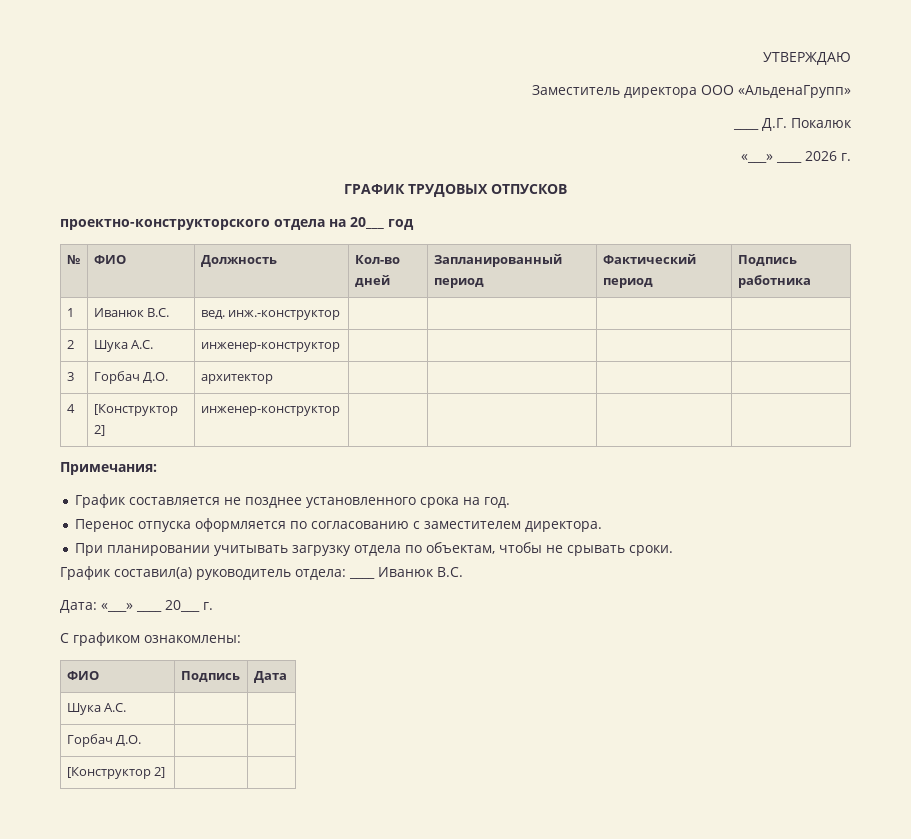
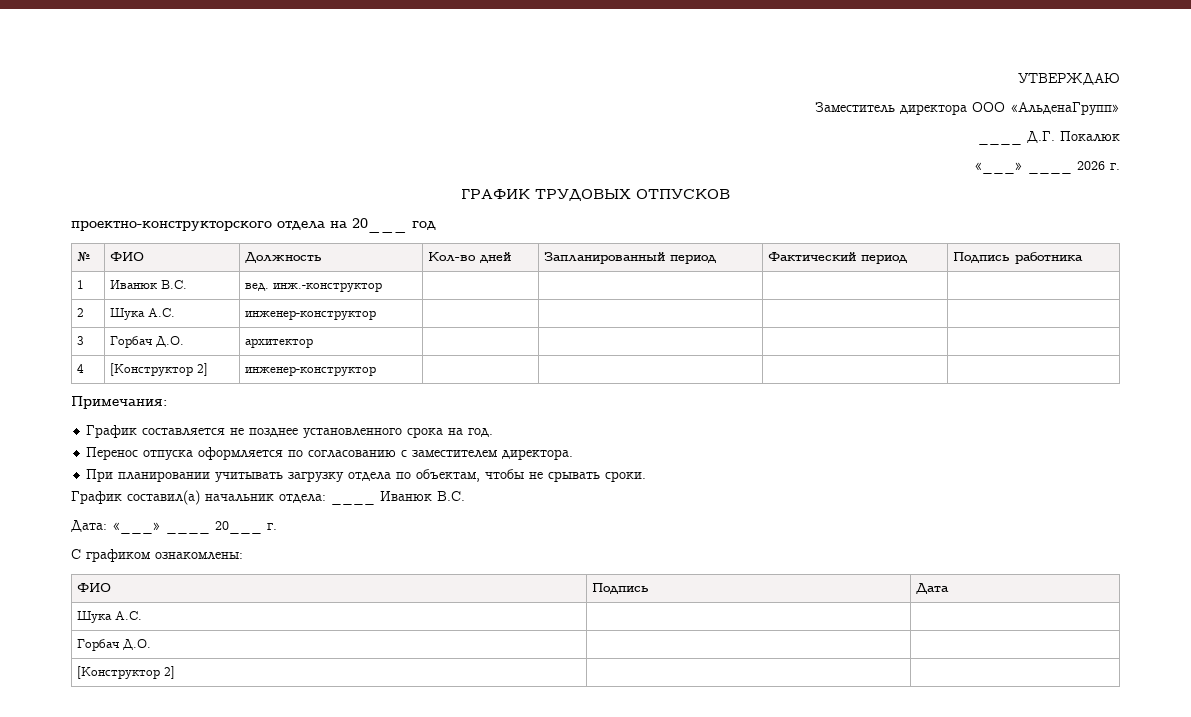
- График составил(а) руководитель отдела: ____ Иванюк В.С.
+ График составил(а) начальник отдела: ____ Иванюк В.С.

